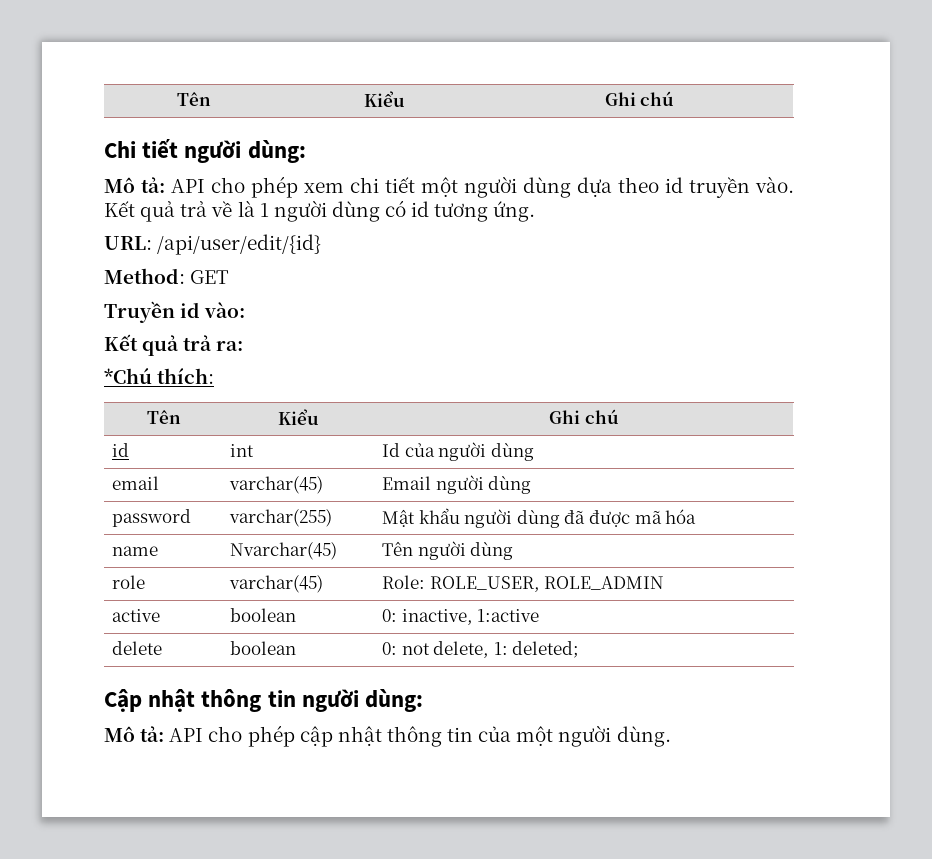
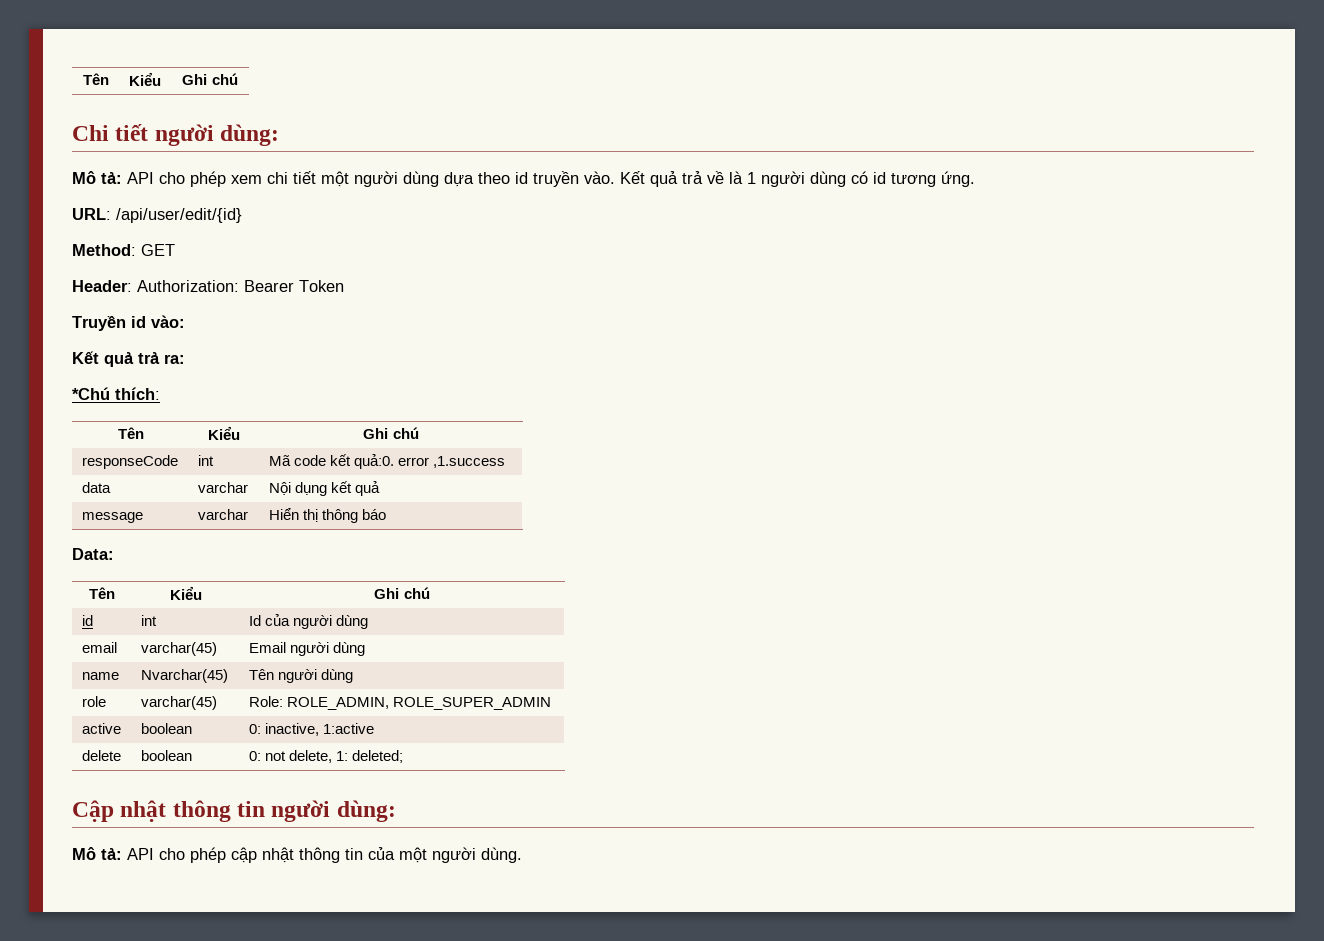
+ Header: Authorization: Bearer Token
+ responseCode | int | Mã code kết quả:0. error ,1.success
+ data | varchar | Nội dụng kết quả
+ message | varchar | Hiển thị thông báo
+ Data:
+ Tên | Kiểu | Ghi chú
- password | varchar(255) | Mật khẩu người dùng đã được mã hóa
- role | varchar(45) | Role: ROLE_USER, ROLE_ADMIN
+ role | varchar(45) | Role: ROLE_ADMIN, ROLE_SUPER_ADMIN

